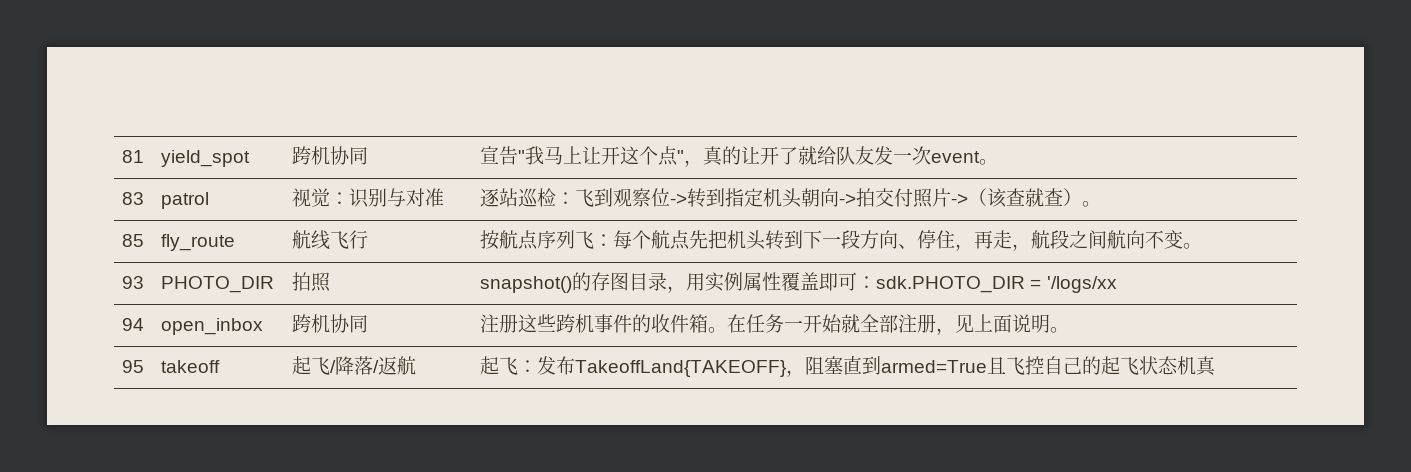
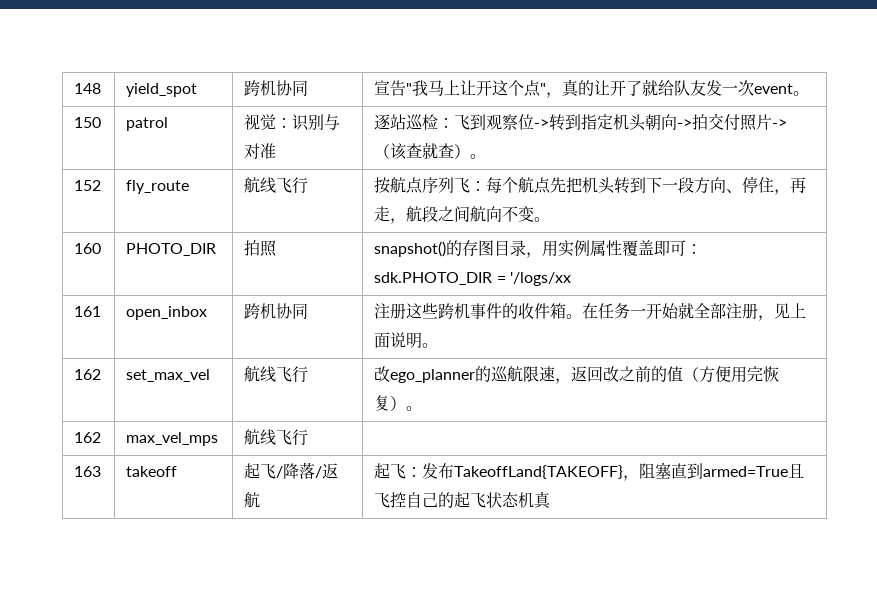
- 81 | yield_spot | 跨机协同 | 宣告"我马上让开这个点"，真的让开了就给队友发一次event。
+ 148 | yield_spot | 跨机协同 | 宣告"我马上让开这个点"，真的让开了就给队友发一次event。
- 83 | patrol | 视觉：识别与对准 | 逐站巡检：飞到观察位->转到指定机头朝向->拍交付照片->（该查就查）。
+ 150 | patrol | 视觉：识别与对准 | 逐站巡检：飞到观察位->转到指定机头朝向->拍交付照片->（该查就查）。
- 85 | fly_route | 航线飞行 | 按航点序列飞：每个航点先把机头转到下一段方向、停住，再走，航段之间航向不变。
+ 152 | fly_route | 航线飞行 | 按航点序列飞：每个航点先把机头转到下一段方向、停住，再走，航段之间航向不变。
- 93 | PHOTO_DIR | 拍照 | snapshot()的存图目录，用实例属性覆盖即可：sdk.PHOTO_DIR = '/logs/xx
+ 160 | PHOTO_DIR | 拍照 | snapshot()的存图目录，用实例属性覆盖即可：sdk.PHOTO_DIR = '/logs/xx
- 94 | open_inbox | 跨机协同 | 注册这些跨机事件的收件箱。在任务一开始就全部注册，见上面说明。
+ 161 | open_inbox | 跨机协同 | 注册这些跨机事件的收件箱。在任务一开始就全部注册，见上面说明。
- 95 | takeoff | 起飞/降落/返航 | 起飞：发布TakeoffLand{TAKEOFF}，阻塞直到armed=True且飞控自己的起飞状态机真
+ 162 | set_max_vel | 航线飞行 | 改ego_planner的巡航限速，返回改之前的值（方便用完恢复）。
+ 162 | max_vel_mps | 航线飞行 |
+ 163 | takeoff | 起飞/降落/返航 | 起飞：发布TakeoffLand{TAKEOFF}，阻塞直到armed=True且飞控自己的起飞状态机真

